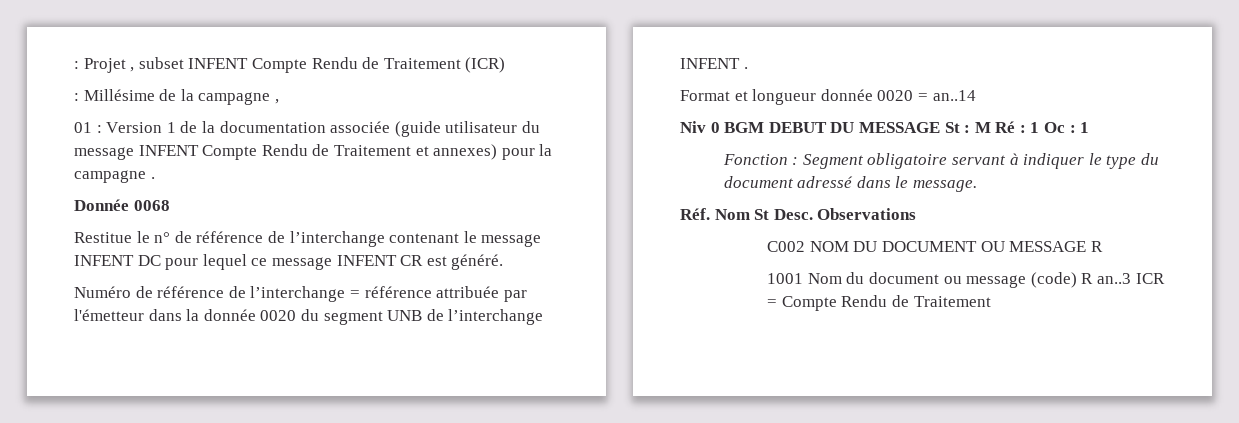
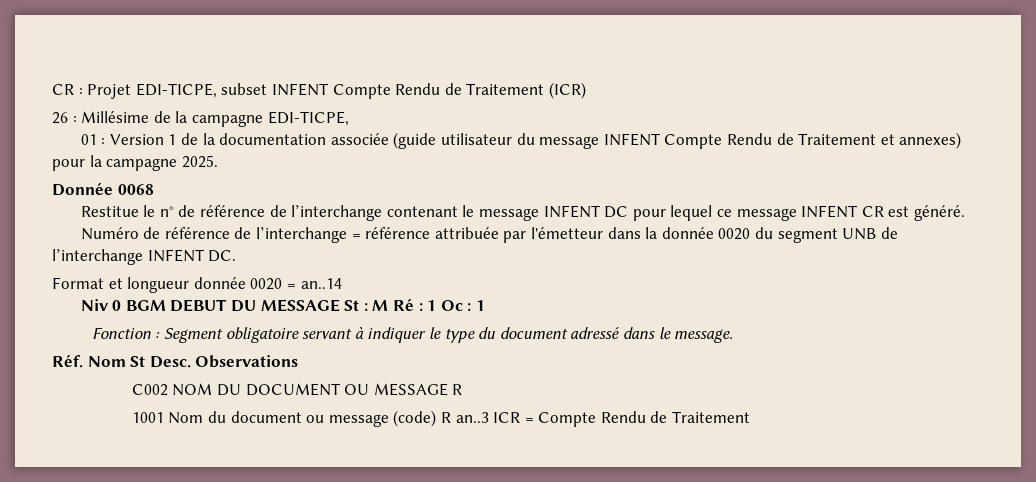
- : Projet , subset INFENT Compte Rendu de Traitement (ICR)
+ CR : Projet EDI-TICPE, subset INFENT Compte Rendu de Traitement (ICR)
- : Millésime de la campagne ,
+ 26 : Millésime de la campagne EDI-TICPE,
- 01 : Version 1 de la documentation associée (guide utilisateur du message INFENT Compte Rendu de Traitement et annexes) pour la campagne .
+ 01 : Version 1 de la documentation associée (guide utilisateur du message INFENT Compte Rendu de Traitement et annexes) pour la campagne 2025.
- Numéro de référence de l’interchange = référence attribuée par l'émetteur dans la donnée 0020 du segment UNB de l’interchange INFENT .
+ Numéro de référence de l’interchange = référence attribuée par l'émetteur dans la donnée 0020 du segment UNB de l’interchange INFENT DC.

